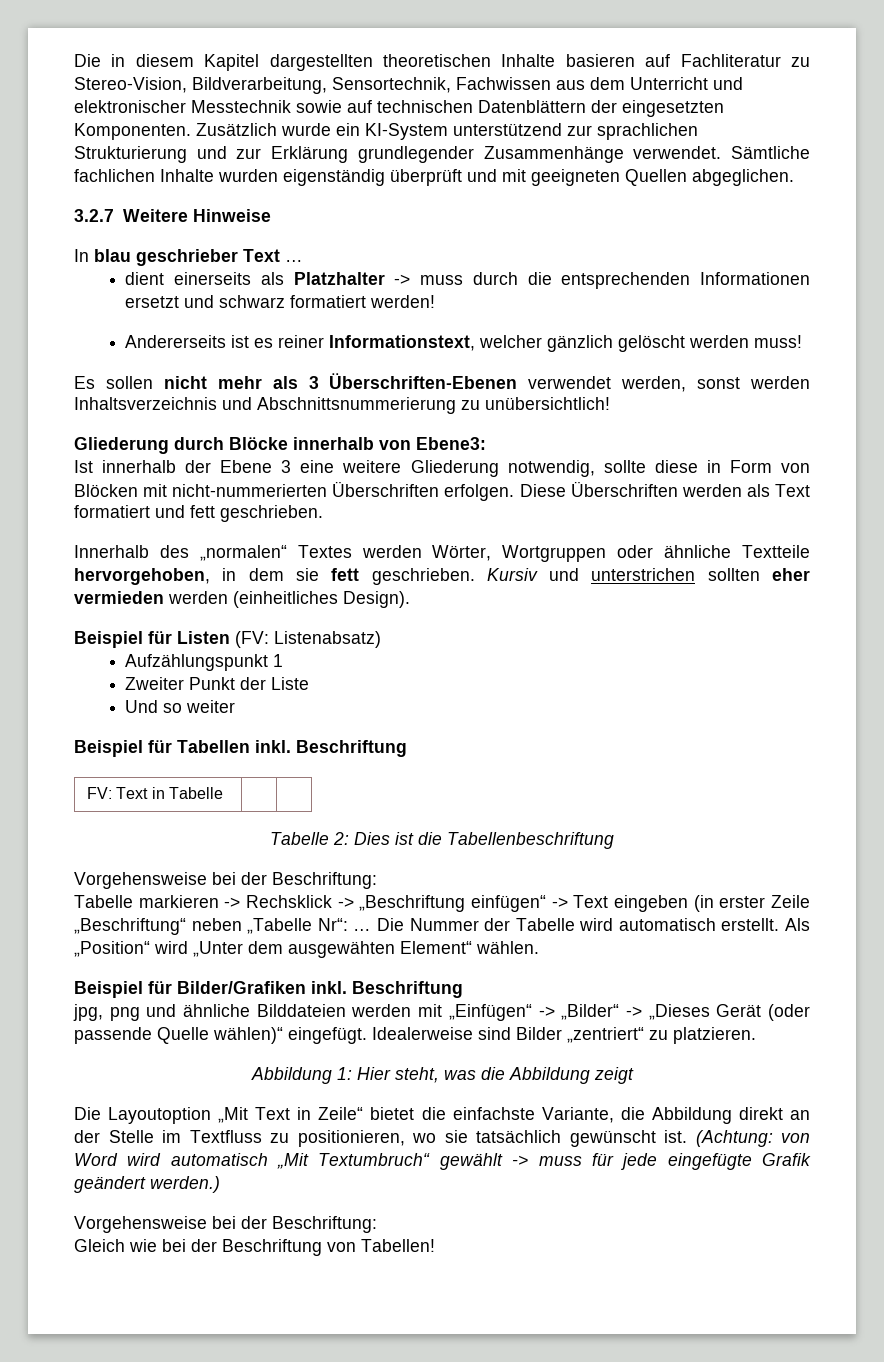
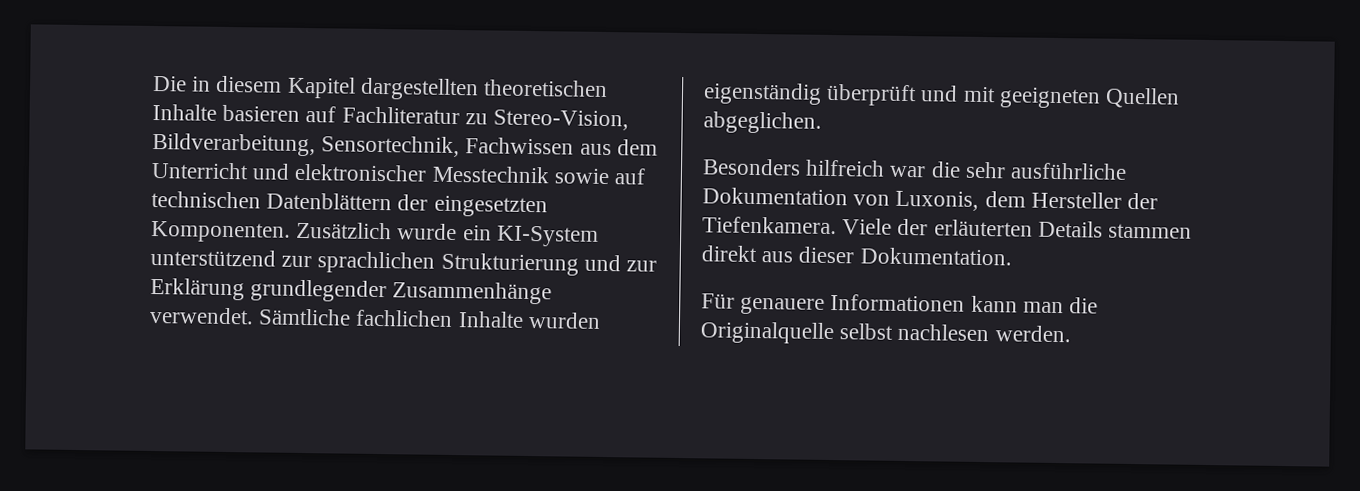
- 3.2.7 Weitere Hinweise
- In blau geschrieber Text …
- dient einerseits als Platzhalter -> muss durch die entsprechenden Informationen ersetzt und schwarz formatiert werden!
- Andererseits ist es reiner Informationstext, welcher gänzlich gelöscht werden muss!
- Es sollen nicht mehr als 3 Überschriften-Ebenen verwendet werden, sonst werden Inhaltsverzeichnis und Abschnittsnummerierung zu unübersichtlich!
- Gliederung durch Blöcke innerhalb von Ebene3:
- Ist innerhalb der Ebene 3 eine weitere Gliederung notwendig, sollte diese in Form von Blöcken mit nicht-nummerierten Überschriften erfolgen. Diese Überschriften werden als Text formatiert und fett geschrieben.
- Innerhalb des „normalen“ Textes werden Wörter, Wortgruppen oder ähnliche Textteile hervorgehoben, in dem sie fett geschrieben. Kursiv und unterstrichen sollten eher vermieden werden (einheitliches Design).
- Beispiel für Listen (FV: Listenabsatz)
- Aufzählungspunkt 1
- Zweiter Punkt der Liste
- Und so weiter
- Beispiel für Tabellen inkl. Beschriftung
- FV: Text in Tabelle | |
- Tabelle 2: Dies ist die Tabellenbeschriftung
- Vorgehensweise bei der Beschriftung:
- Tabelle markieren -> Rechsklick -> „Beschriftung einfügen“ -> Text eingeben (in erster Zeile „Beschriftung“ neben „Tabelle Nr“: … Die Nummer der Tabelle wird automatisch erstellt. Als „Position“ wird „Unter dem ausgewähten Element“ wählen.
- Beispiel für Bilder/Grafiken inkl. Beschriftung
- jpg, png und ähnliche Bilddateien werden mit „Einfügen“ -> „Bilder“ -> „Dieses Gerät (oder passende Quelle wählen)“ eingefügt. Idealerweise sind Bilder „zentriert“ zu platzieren.
- Abbildung 1: Hier steht, was die Abbildung zeigt
- Die Layoutoption „Mit Text in Zeile“ bietet die einfachste Variante, die Abbildung direkt an der Stelle im Textfluss zu positionieren, wo sie tatsächlich gewünscht ist. (Achtung: von Word wird automatisch „Mit Textumbruch“ gewählt -> muss für jede eingefügte Grafik geändert werden.)
- Vorgehensweise bei der Beschriftung:
- Gleich wie bei der Beschriftung von Tabellen!
+ Besonders hilfreich war die sehr ausführliche Dokumentation von Luxonis, dem Hersteller der Tiefenkamera. Viele der erläuterten Details stammen direkt aus dieser Dokumentation.
+ Für genauere Informationen kann man die Originalquelle selbst nachlesen werden.

